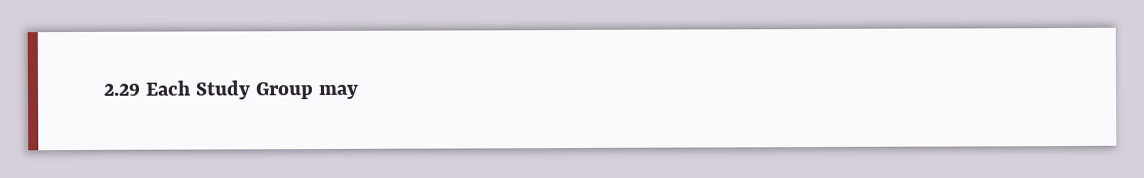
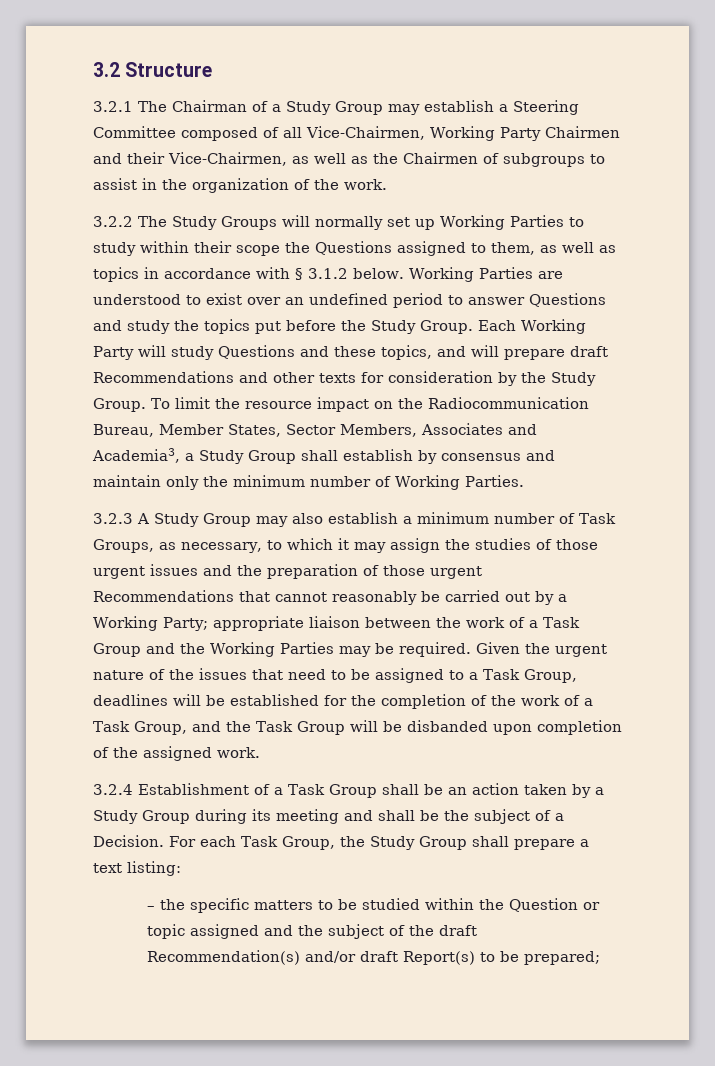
- 2.29 Each Study Group may
+ 3.2 Structure
+ 3.2.1 The Chairman of a Study Group may establish a Steering Committee composed of all Vice-Chairmen, Working Party Chairmen and their Vice-Chairmen, as well as the Chairmen of subgroups to assist in the organization of the work.
+ 3.2.2 The Study Groups will normally set up Working Parties to study within their scope the Questions assigned to them, as well as topics in accordance with § 3.1.2 below. Working Parties are understood to exist over an undefined period to answer Questions and study the topics put before the Study Group. Each Working Party will study Questions and these topics, and will prepare draft Recommendations and other texts for consideration by the Study Group. To limit the resource impact on the Radiocommunication Bureau, Member States, Sector Members, Associates and Academia3, a Study Group shall establish by consensus and maintain only the minimum number of Working Parties.
+ 3.2.3 A Study Group may also establish a minimum number of Task Groups, as necessary, to which it may assign the studies of those urgent issues and the preparation of those urgent Recommendations that cannot reasonably be carried out by a Working Party; appropriate liaison between the work of a Task Group and the Working Parties may be required. Given the urgent nature of the issues that need to be assigned to a Task Group, deadlines will be established for the completion of the work of a Task Group, and the Task Group will be disbanded upon completion of the assigned work.
+ 3.2.4 Establishment of a Task Group shall be an action taken by a Study Group during its meeting and shall be the subject of a Decision. For each Task Group, the Study Group shall prepare a text listing:
+ – the specific matters to be studied within the Question or topic assigned and the subject of the draft Recommendation(s) and/or draft Report(s) to be prepared;

